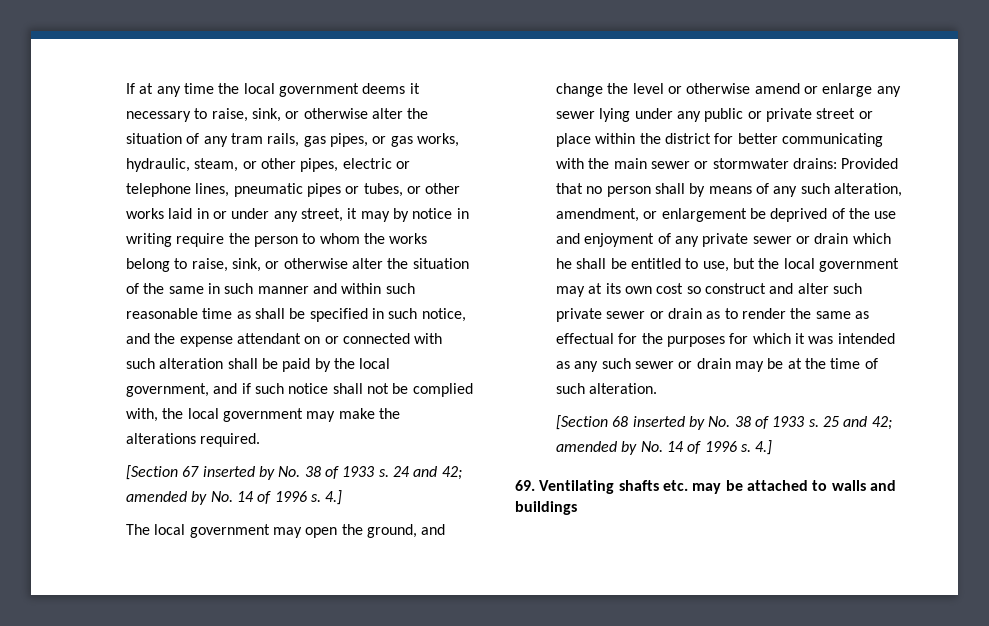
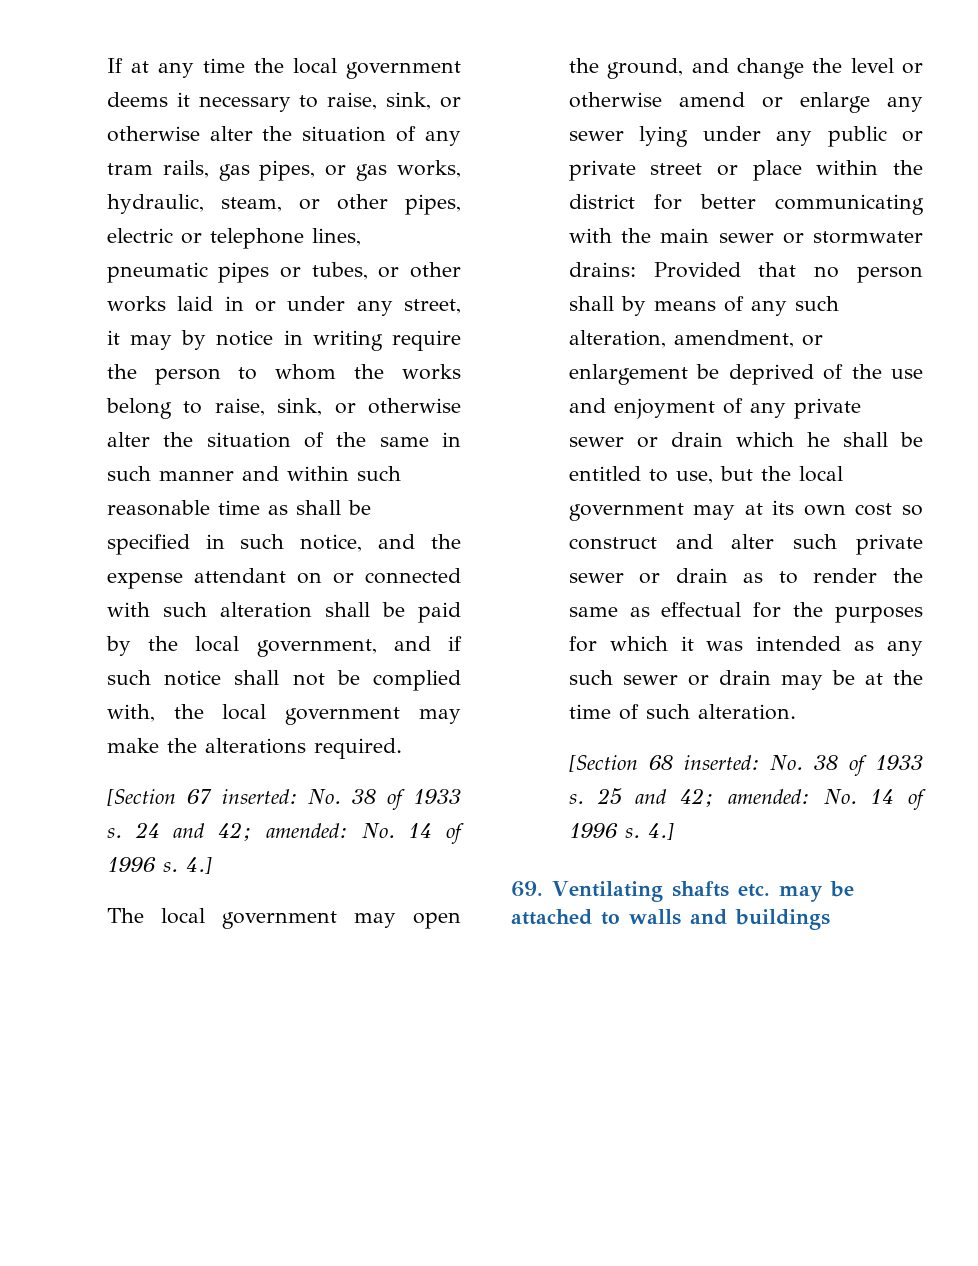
- [Section 67 inserted by No. 38 of 1933 s.
+ [Section 67 inserted: No. 38 of 1933 s.
- 24 and 42; amended by No. 14 of 1996 s.
+ 24 and 42; amended: No. 14 of 1996 s.
- [Section 68 inserted by No. 38 of 1933 s.
+ [Section 68 inserted: No. 38 of 1933 s.
- 25 and 42; amended by No. 14 of 1996 s.
+ 25 and 42; amended: No. 14 of 1996 s.

